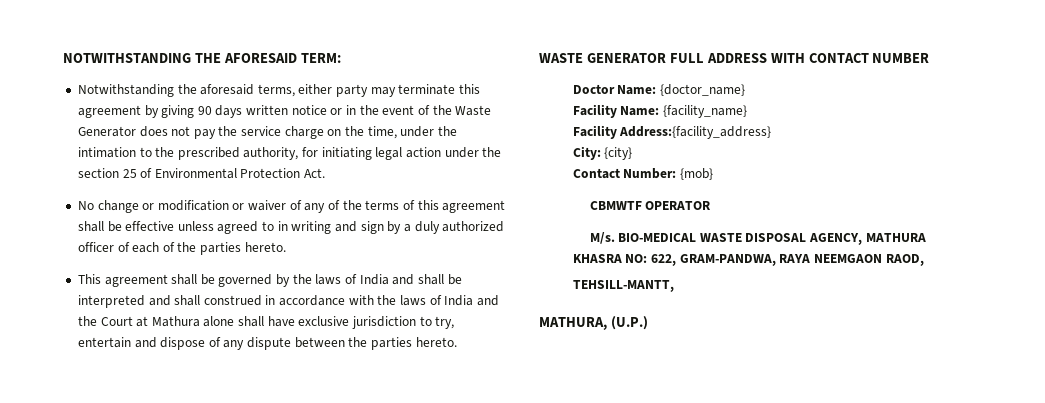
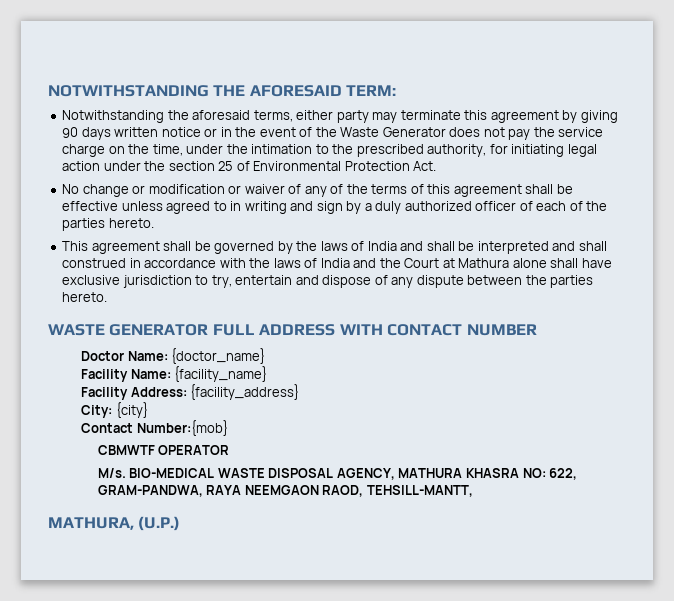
- Facility Address:{facility_address}
+ Facility Address: {facility_address}
- Contact Number: {mob}
+ Contact Number:{mob}
- M/s. BIO-MEDICAL WASTE DISPOSAL AGENCY, MATHURA
- KHASRA NO: 622, GRAM-PANDWA, RAYA NEEMGAON RAOD,
- TEHSILL-MANTT,
+ M/s. BIO-MEDICAL WASTE DISPOSAL AGENCY, MATHURA KHASRA NO: 622, GRAM-PANDWA, RAYA NEEMGAON RAOD, TEHSILL-MANTT,

